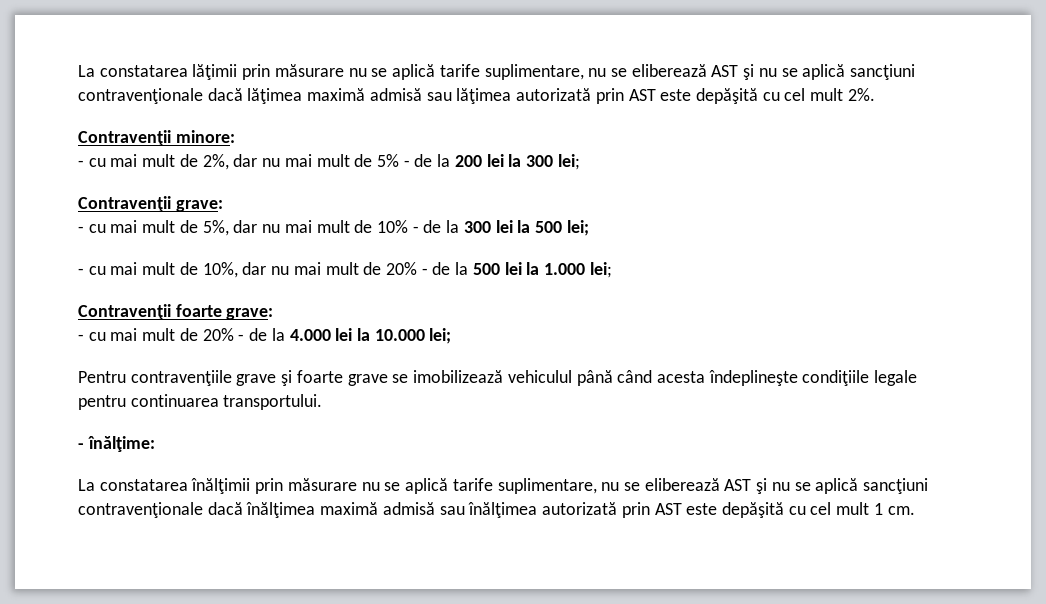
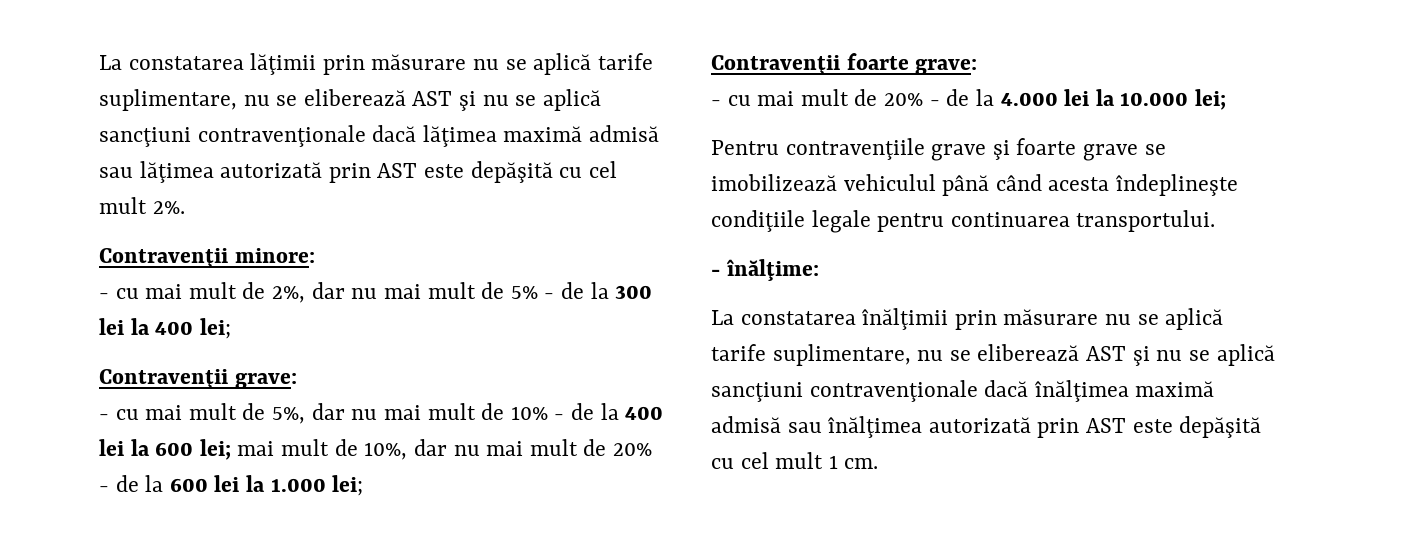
- - cu mai mult de 2%, dar nu mai mult de 5% - de la 200 lei la 300 lei;
+ - cu mai mult de 2%, dar nu mai mult de 5% - de la 300 lei la 400 lei;
- - cu mai mult de 5%, dar nu mai mult de 10% - de la 300 lei la 500 lei;
- - cu mai mult de 10%, dar nu mai mult de 20% - de la 500 lei la 1.000 lei;
+ - cu mai mult de 5%, dar nu mai mult de 10% - de la 400 lei la 600 lei; mai mult de 10%, dar nu mai mult de 20% - de la 600 lei la 1.000 lei;

